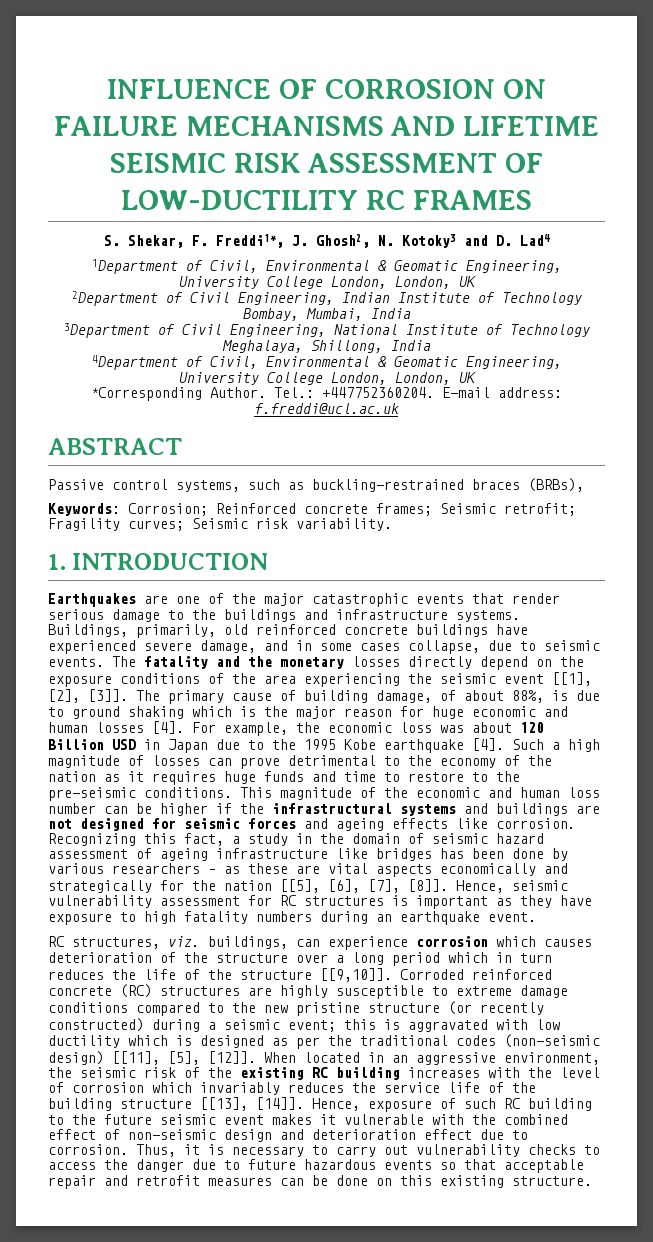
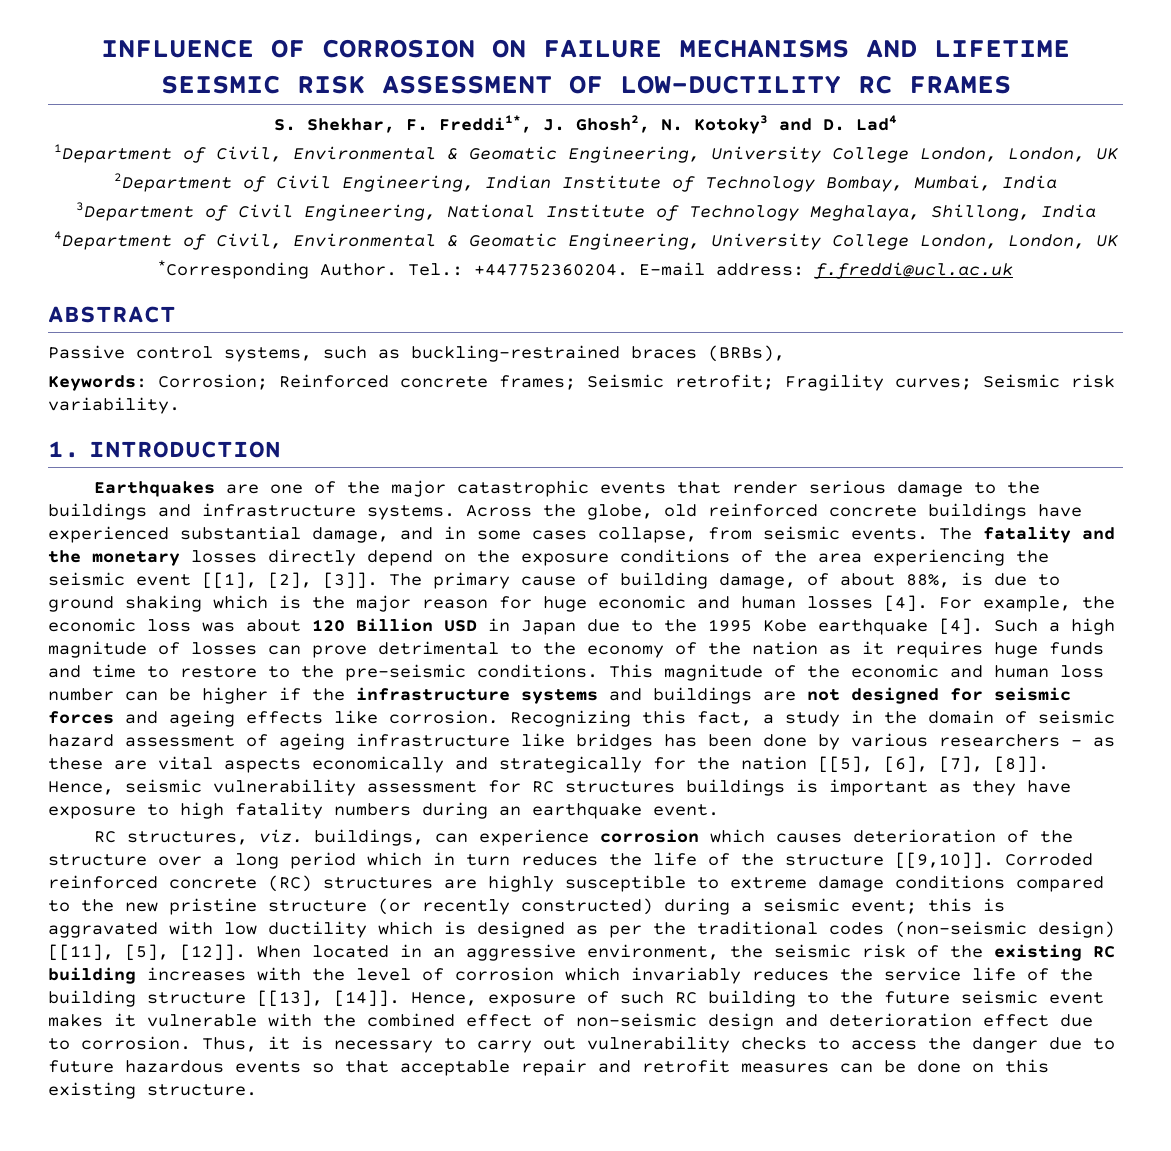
- S. Shekar, F. Freddi1*, J. Ghosh2, N. Kotoky3 and D. Lad4
+ S. Shekhar, F. Freddi1*, J. Ghosh2, N. Kotoky3 and D. Lad4
- Buildings, primarily, old reinforced concrete buildings have experienced severe damage, and in some cases collapse, due to seismic events.
+ Across the globe, old reinforced concrete buildings have experienced substantial damage, and in some cases collapse, from seismic events.
- This magnitude of the economic and human loss number can be higher if the infrastructural systems and buildings are not designed for seismic forces and ageing effects like corrosion.
+ This magnitude of the economic and human loss number can be higher if the infrastructure systems and buildings are not designed for seismic forces and ageing effects like corrosion.
- Hence, seismic vulnerability assessment for RC structures is important as they have exposure to high fatality numbers during an earthquake event.
+ Hence, seismic vulnerability assessment for RC structures buildings is important as they have exposure to high fatality numbers during an earthquake event.

